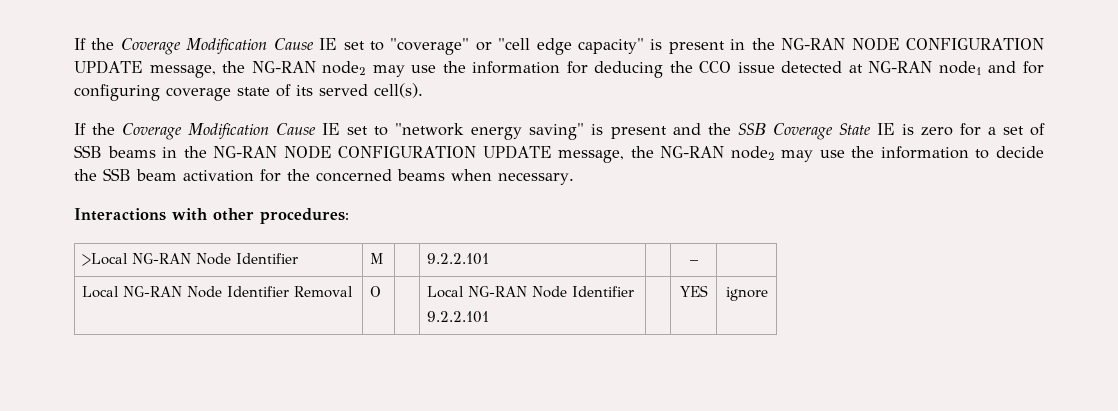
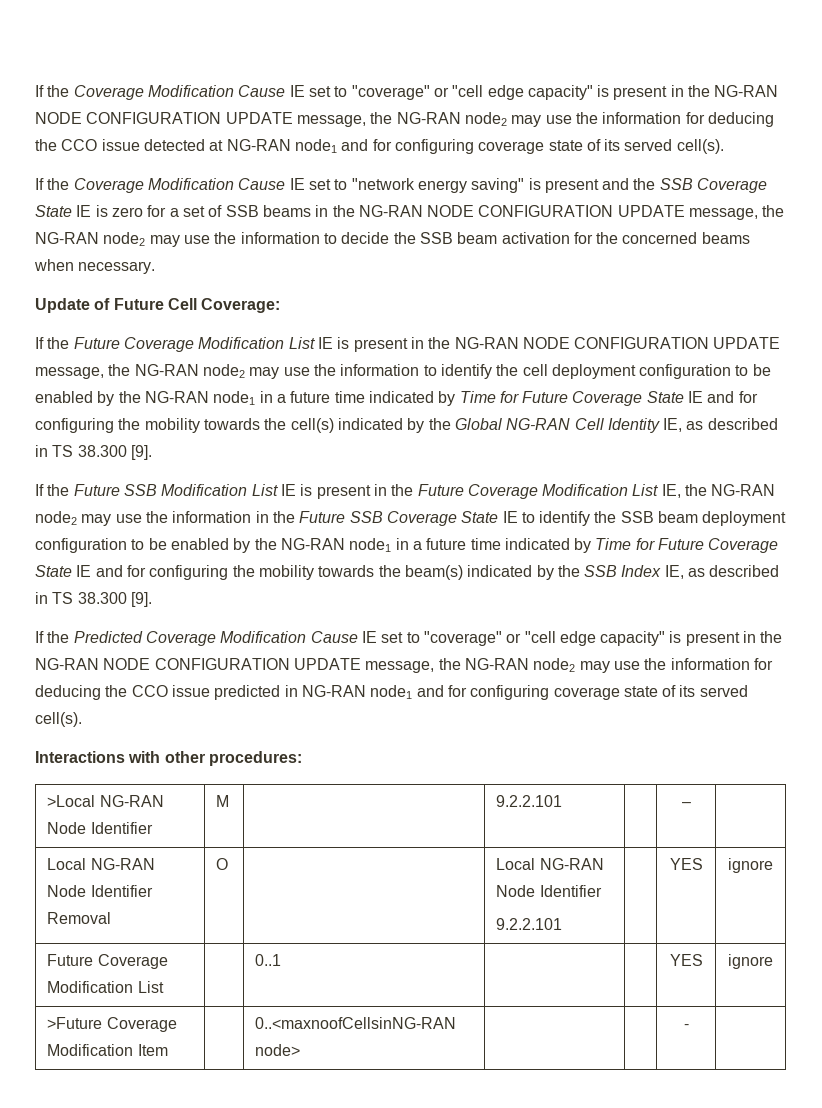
+ Update of Future Cell Coverage:
+ If the Future Coverage Modification List IE is present in the NG-RAN NODE CONFIGURATION UPDATE message, the NG-RAN node2 may use the information to identify the cell deployment configuration to be enabled by the NG-RAN node1 in a future time indicated by Time for Future Coverage State IE and for configuring the mobility towards the cell(s) indicated by the Global NG-RAN Cell Identity IE, as described in TS 38.300 [9].
+ If the Future SSB Modification List IE is present in the Future Coverage Modification List IE, the NG-RAN node2 may use the information in the Future SSB Coverage State IE to identify the SSB beam deployment configuration to be enabled by the NG-RAN node1 in a future time indicated by Time for Future Coverage State IE and for configuring the mobility towards the beam(s) indicated by the SSB Index IE, as described in TS 38.300 [9].
+ If the Predicted Coverage Modification Cause IE set to "coverage" or "cell edge capacity" is present in the NG-RAN NODE CONFIGURATION UPDATE message, the NG-RAN node2 may use the information for deducing the CCO issue predicted in NG-RAN node1 and for configuring coverage state of its served cell(s).
+ Future Coverage Modification List | | 0..1 | | | YES | ignore
+ >Future Coverage Modification Item | | 0..<maxnoofCellsinNG-RAN node> | | | - |

